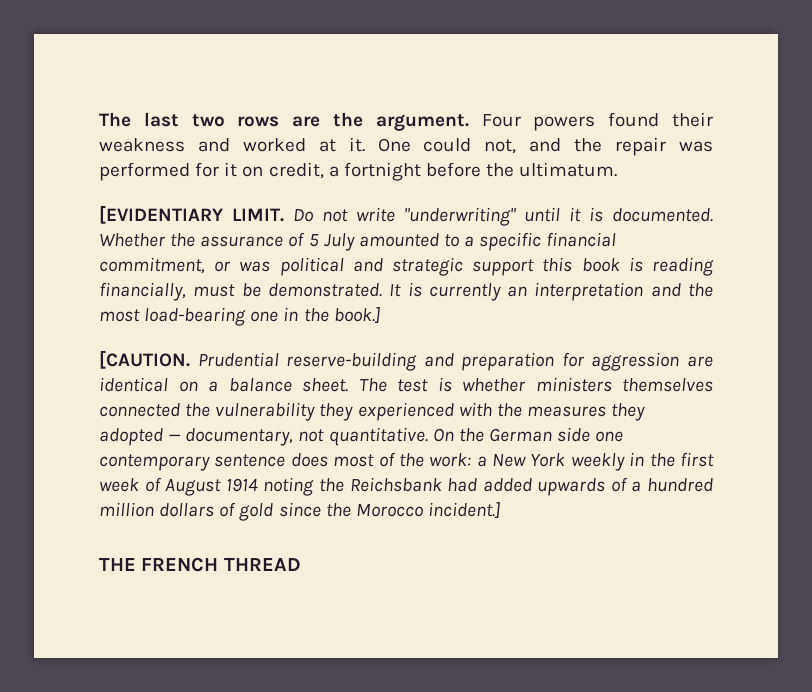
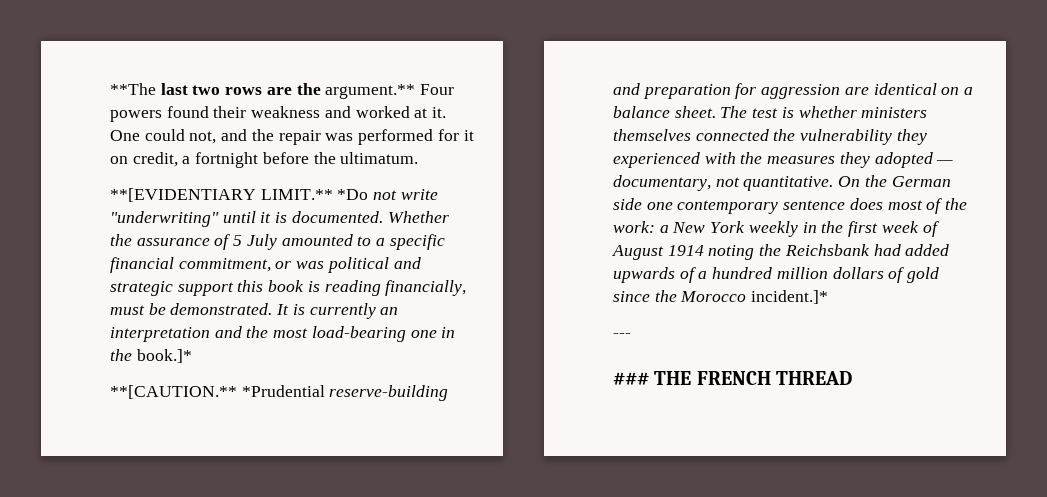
- The last two rows are the argument. Four powers found their weakness and worked at it.
+ **The last two rows are the argument.** Four powers found their weakness and worked at it.
- [EVIDENTIARY LIMIT. Do not write "underwriting" until it is documented.
+ **[EVIDENTIARY LIMIT.** *Do not write "underwriting" until it is documented.
- It is currently an interpretation and the most load-bearing one in the book.]
- [CAUTION. Prudential reserve-building and preparation for aggression are identical on a balance sheet.
+ It is currently an interpretation and the most load-bearing one in the book.]*
+ **[CAUTION.** *Prudential reserve-building and preparation for aggression are identical on a balance sheet.
- On the German side one contemporary sentence does most of the work: a New York weekly in the first week of August 1914 noting the Reichsbank had added upwards of a hundred million dollars of gold since the Morocco incident.]
- THE FRENCH THREAD
+ On the German side one contemporary sentence does most of the work: a New York weekly in the first week of August 1914 noting the Reichsbank had added upwards of a hundred million dollars of gold since the Morocco incident.]*
+ ---
+ ### THE FRENCH THREAD

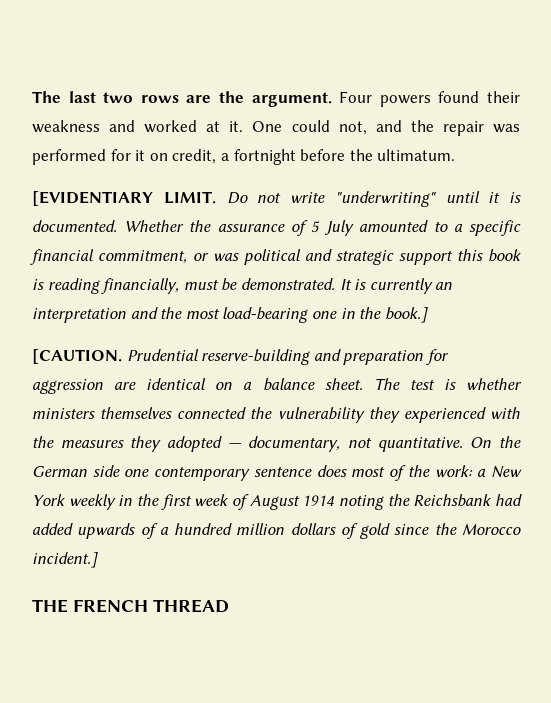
- **The last two rows are the argument.** Four powers found their weakness and worked at it.
+ The last two rows are the argument. Four powers found their weakness and worked at it.
- **[EVIDENTIARY LIMIT.** *Do not write "underwriting" until it is documented.
+ [EVIDENTIARY LIMIT. Do not write "underwriting" until it is documented.
- It is currently an interpretation and the most load-bearing one in the book.]*
- **[CAUTION.** *Prudential reserve-building and preparation for aggression are identical on a balance sheet.
+ It is currently an interpretation and the most load-bearing one in the book.]
+ [CAUTION. Prudential reserve-building and preparation for aggression are identical on a balance sheet.
- On the German side one contemporary sentence does most of the work: a New York weekly in the first week of August 1914 noting the Reichsbank had added upwards of a hundred million dollars of gold since the Morocco incident.]*
- ---
- ### THE FRENCH THREAD
+ On the German side one contemporary sentence does most of the work: a New York weekly in the first week of August 1914 noting the Reichsbank had added upwards of a hundred million dollars of gold since the Morocco incident.]
+ THE FRENCH THREAD

